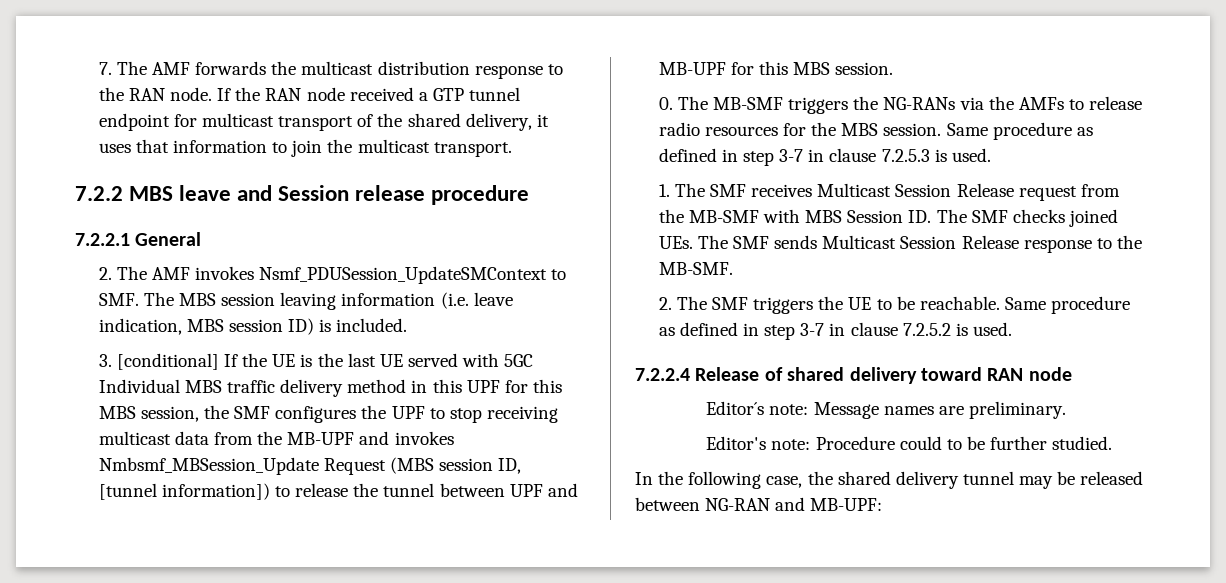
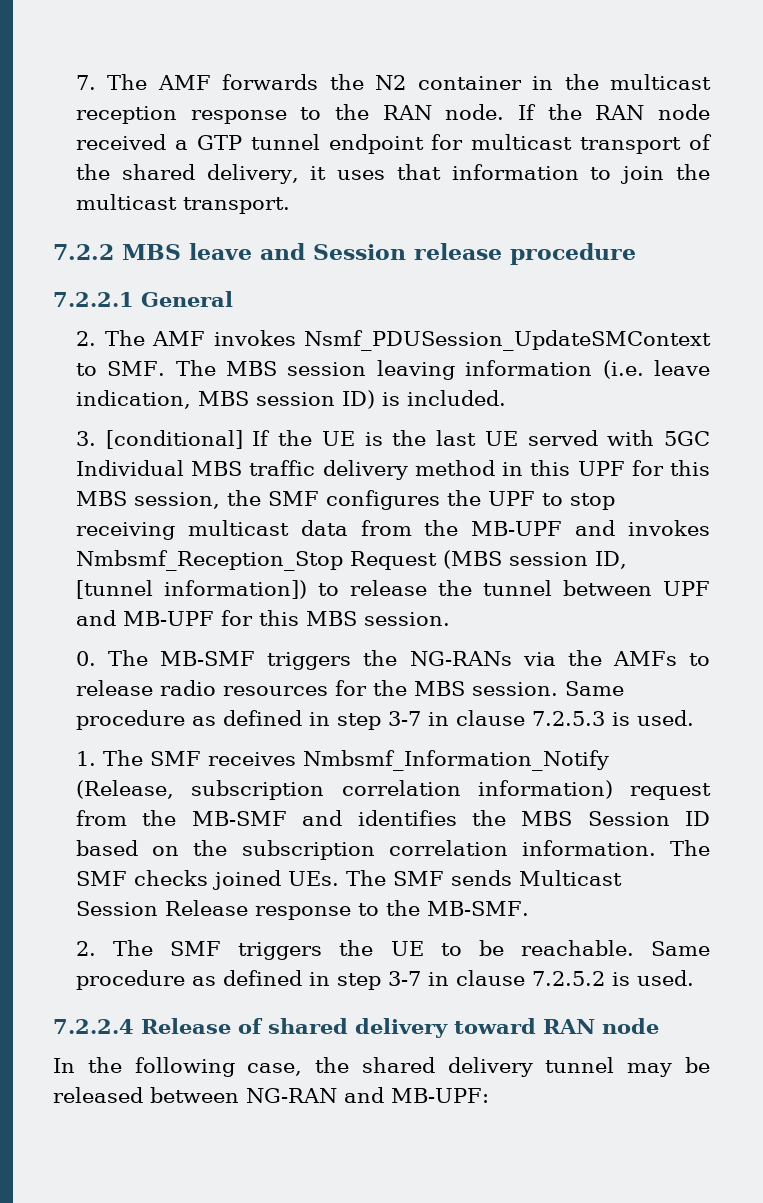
- 7. The AMF forwards the multicast distribution response to the RAN node.
+ 7. The AMF forwards the N2 container in the multicast reception response to the RAN node.
- 3. [conditional] If the UE is the last UE served with 5GC Individual MBS traffic delivery method in this UPF for this MBS session, the SMF configures the UPF to stop receiving multicast data from the MB-UPF and invokes Nmbsmf_MBSession_Update Request (MBS session ID, [tunnel information]) to release the tunnel between UPF and MB-UPF for this MBS session.
+ 3. [conditional] If the UE is the last UE served with 5GC Individual MBS traffic delivery method in this UPF for this MBS session, the SMF configures the UPF to stop receiving multicast data from the MB-UPF and invokes Nmbsmf_Reception_Stop Request (MBS session ID, [tunnel information]) to release the tunnel between UPF and MB-UPF for this MBS session.
- 1. The SMF receives Multicast Session Release request from the MB-SMF with MBS Session ID. The SMF checks joined UEs. The SMF sends Multicast Session Release response to the MB-SMF.
+ 1. The SMF receives Nmbsmf_Information_Notify (Release, subscription correlation information) request from the MB-SMF and identifies the MBS Session ID based on the subscription correlation information. The SMF checks joined UEs. The SMF sends Multicast Session Release response to the MB-SMF.
- Editor´s note: Message names are preliminary.
- Editor's note: Procedure could to be further studied.

